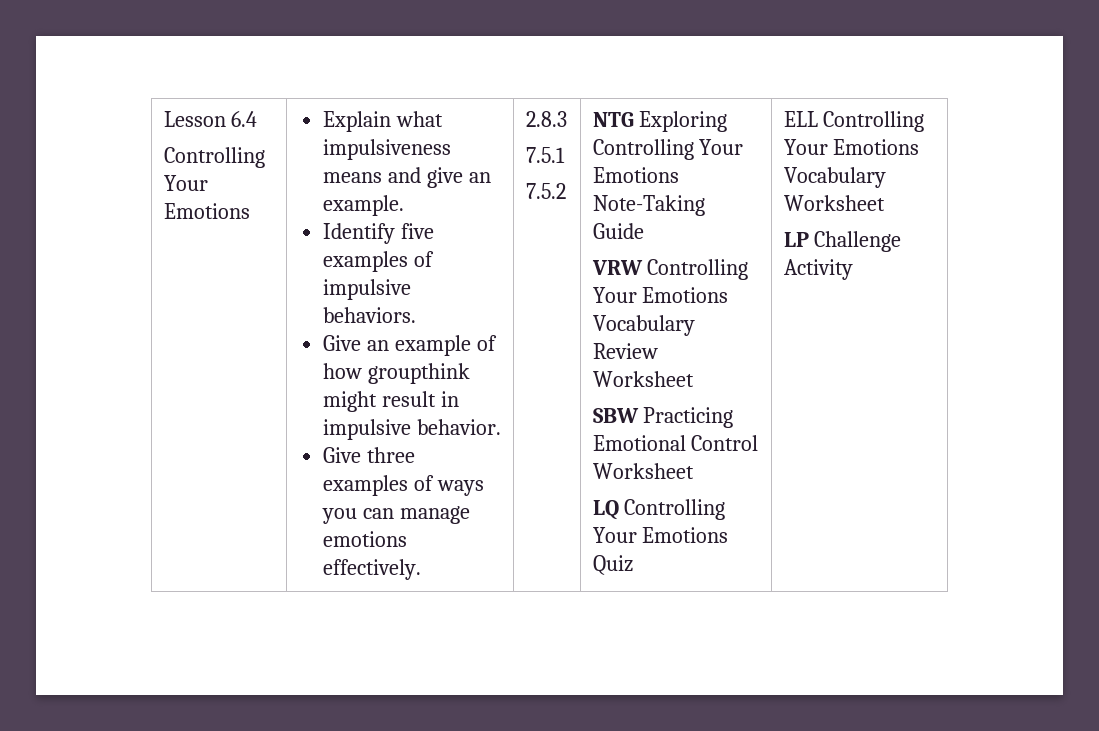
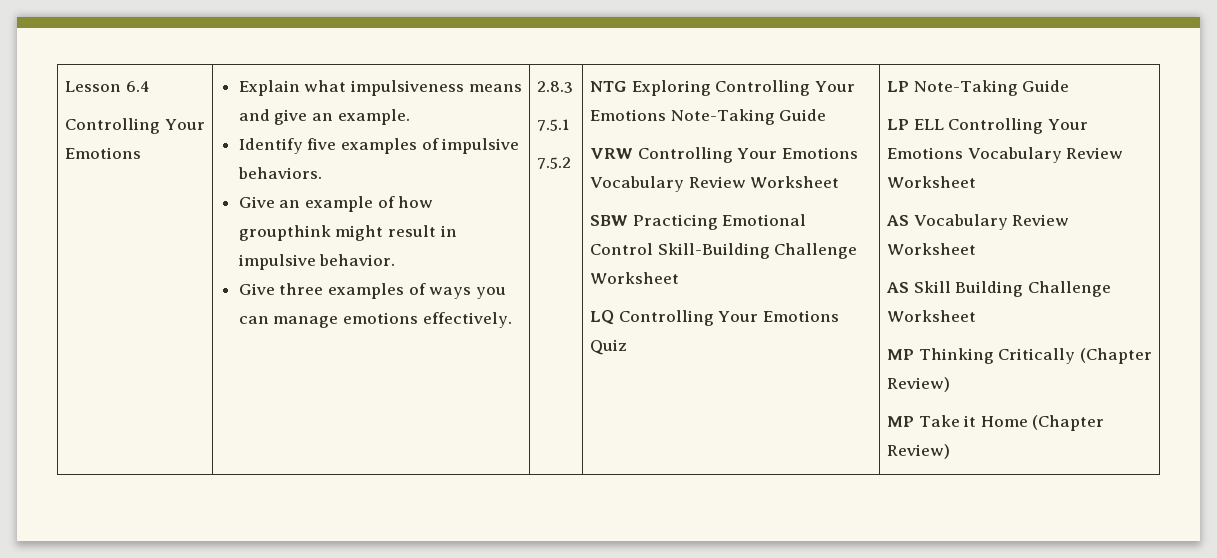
- SBW Practicing Emotional Control Worksheet
+ SBW Practicing Emotional Control Skill-Building Challenge Worksheet
- ELL Controlling Your Emotions Vocabulary Worksheet
- LP Challenge Activity
+ LP Note-Taking Guide
+ LP ELL Controlling Your Emotions Vocabulary Review Worksheet
+ AS Vocabulary Review Worksheet
+ AS Skill Building Challenge Worksheet
+ MP Thinking Critically (Chapter Review)
+ MP Take it Home (Chapter Review)

